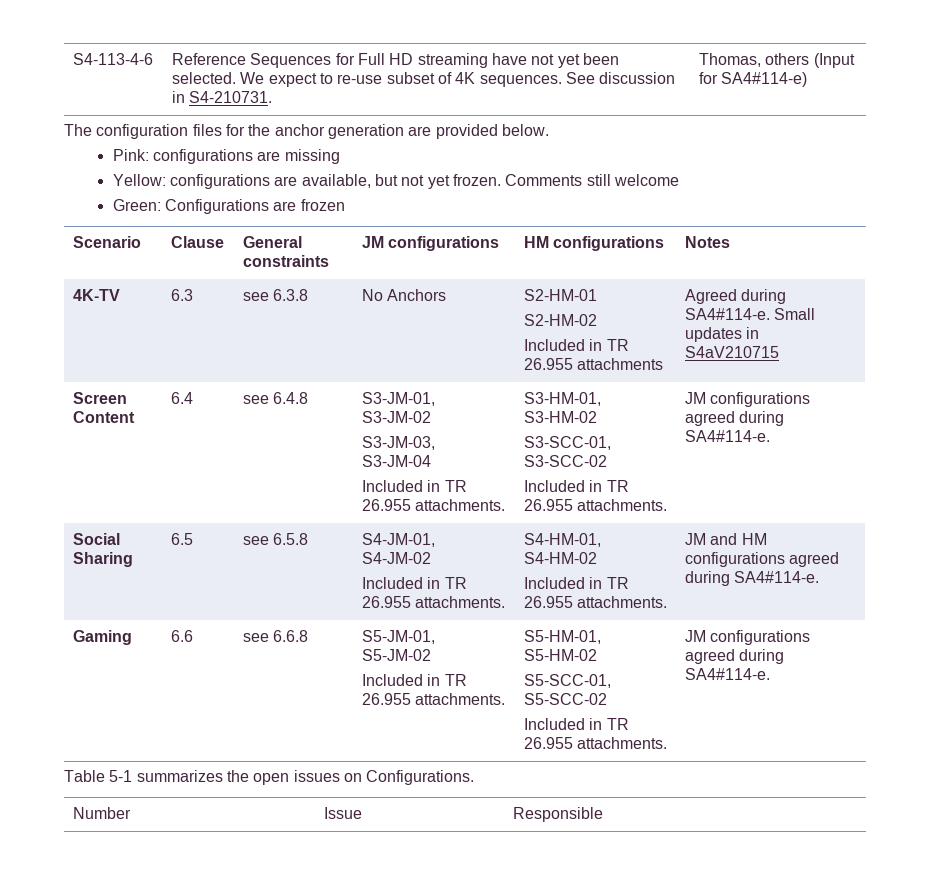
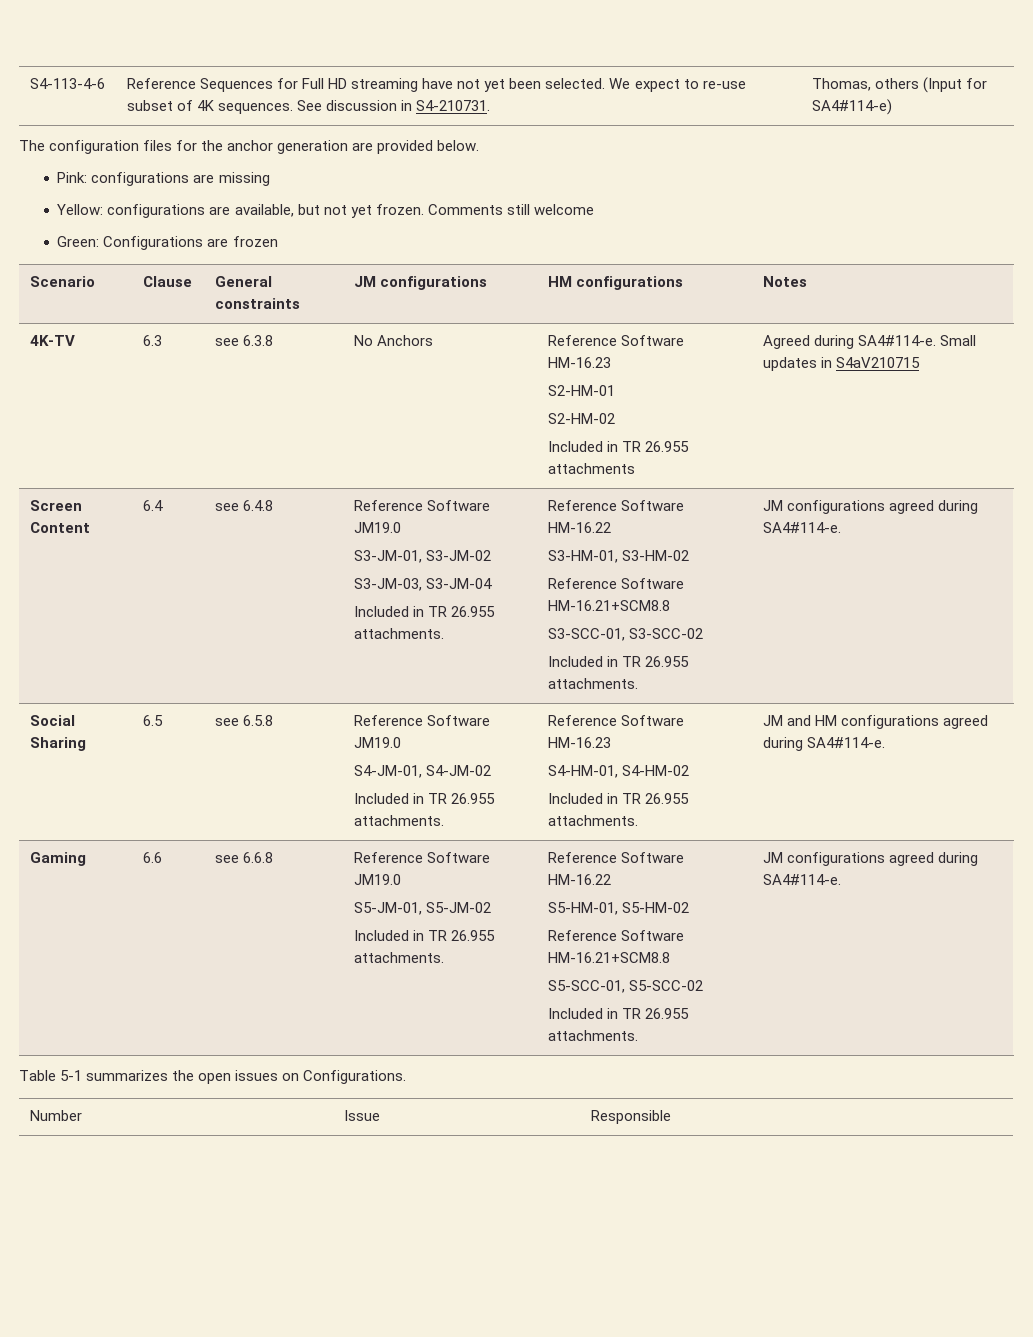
- 4K-TV | 6.3 | see 6.3.8 | No Anchors | S2-HM-01
+ 4K-TV | 6.3 | see 6.3.8 | No Anchors | Reference Software HM-16.23
+ S2-HM-01
- Screen Content | 6.4 | see 6.4.8 | S3-JM-01, S3-JM-02
+ Screen Content | 6.4 | see 6.4.8 | Reference Software JM19.0
+ S3-JM-01, S3-JM-02
  S3-JM-03, S3-JM-04
- Included in TR 26.955 attachments. | S3-HM-01, S3-HM-02
+ Included in TR 26.955 attachments. | Reference Software HM-16.22
+ S3-HM-01, S3-HM-02
+ Reference Software HM-16.21+SCM8.8
- Social Sharing | 6.5 | see 6.5.8 | S4-JM-01, S4-JM-02
- Included in TR 26.955 attachments. | S4-HM-01, S4-HM-02
+ Social Sharing | 6.5 | see 6.5.8 | Reference Software JM19.0
+ S4-JM-01, S4-JM-02
+ Included in TR 26.955 attachments. | Reference Software HM-16.23
+ S4-HM-01, S4-HM-02
- Gaming | 6.6 | see 6.6.8 | S5-JM-01, S5-JM-02
- Included in TR 26.955 attachments. | S5-HM-01, S5-HM-02
+ Gaming | 6.6 | see 6.6.8 | Reference Software JM19.0
+ S5-JM-01, S5-JM-02
+ Included in TR 26.955 attachments. | Reference Software HM-16.22
+ S5-HM-01, S5-HM-02
+ Reference Software HM-16.21+SCM8.8

